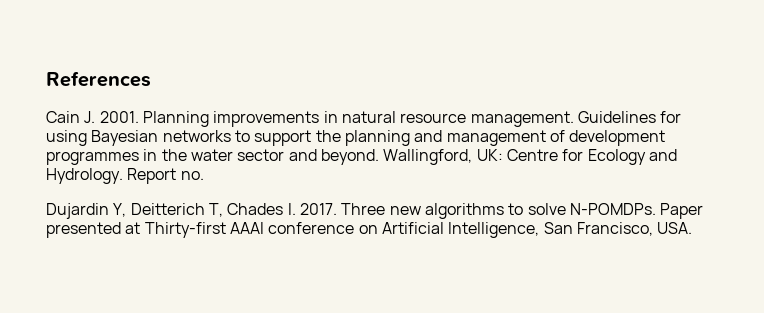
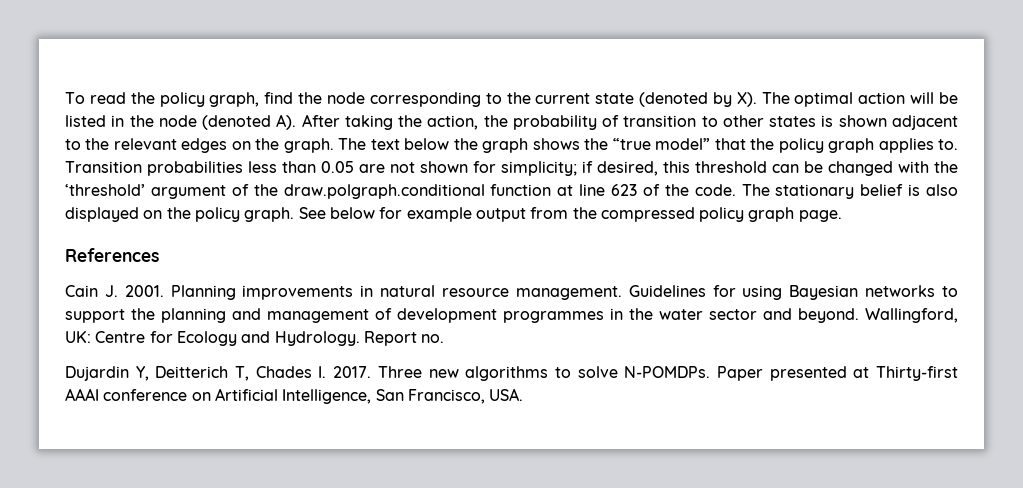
+ To read the policy graph, find the node corresponding to the current state (denoted by X). The optimal action will be listed in the node (denoted A). After taking the action, the probability of transition to other states is shown adjacent to the relevant edges on the graph. The text below the graph shows the “true model” that the policy graph applies to. Transition probabilities less than 0.05 are not shown for simplicity; if desired, this threshold can be changed with the ‘threshold’ argument of the draw.polgraph.conditional function at line 623 of the code. The stationary belief is also displayed on the policy graph. See below for example output from the compressed policy graph page.

